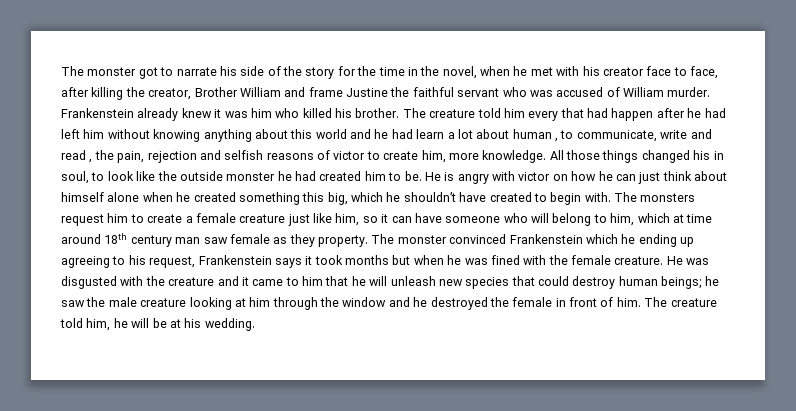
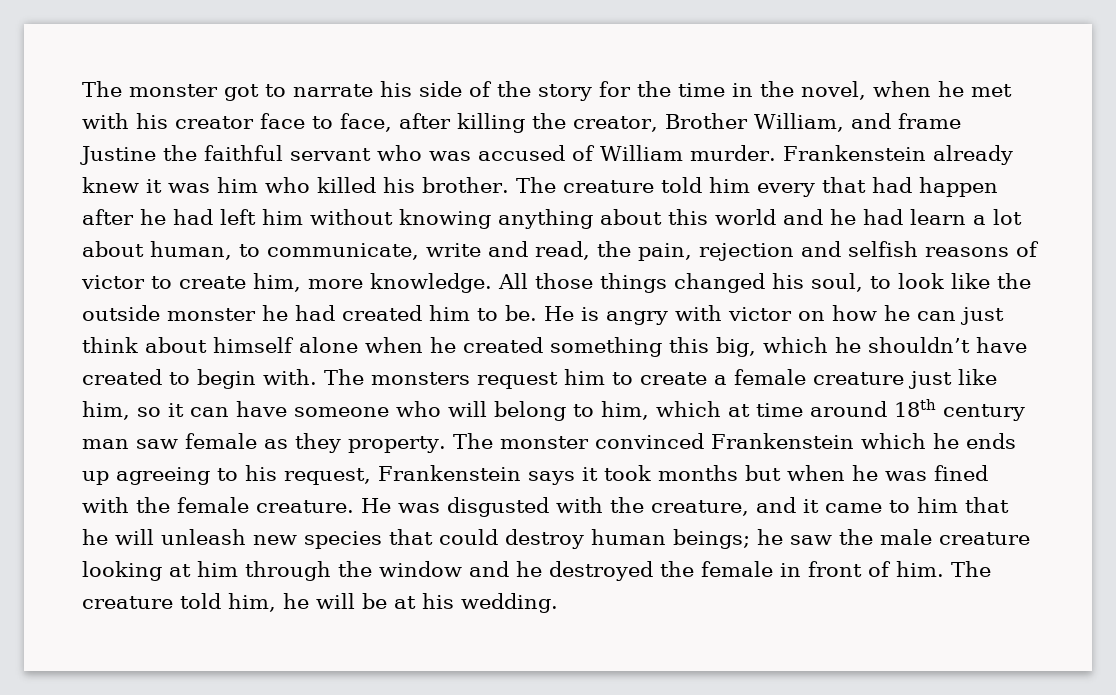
- The monster got to narrate his side of the story for the time in the novel, when he met with his creator face to face, after killing the creator, Brother William and frame Justine the faithful servant who was accused of William murder.
+ The monster got to narrate his side of the story for the time in the novel, when he met with his creator face to face, after killing the creator, Brother William, and frame Justine the faithful servant who was accused of William murder.
- The creature told him every that had happen after he had left him without knowing anything about this world and he had learn a lot about human , to communicate, write and read , the pain, rejection and selfish reasons of victor to create him, more knowledge.
+ The creature told him every that had happen after he had left him without knowing anything about this world and he had learn a lot about human, to communicate, write and read, the pain, rejection and selfish reasons of victor to create him, more knowledge.
- All those things changed his in soul, to look like the outside monster he had created him to be.
+ All those things changed his soul, to look like the outside monster he had created him to be.
- The monster convinced Frankenstein which he ending up agreeing to his request, Frankenstein says it took months but when he was fined with the female creature.
+ The monster convinced Frankenstein which he ends up agreeing to his request, Frankenstein says it took months but when he was fined with the female creature.
- He was disgusted with the creature and it came to him that he will unleash new species that could destroy human beings; he saw the male creature looking at him through the window and he destroyed the female in front of him.
+ He was disgusted with the creature, and it came to him that he will unleash new species that could destroy human beings; he saw the male creature looking at him through the window and he destroyed the female in front of him.

